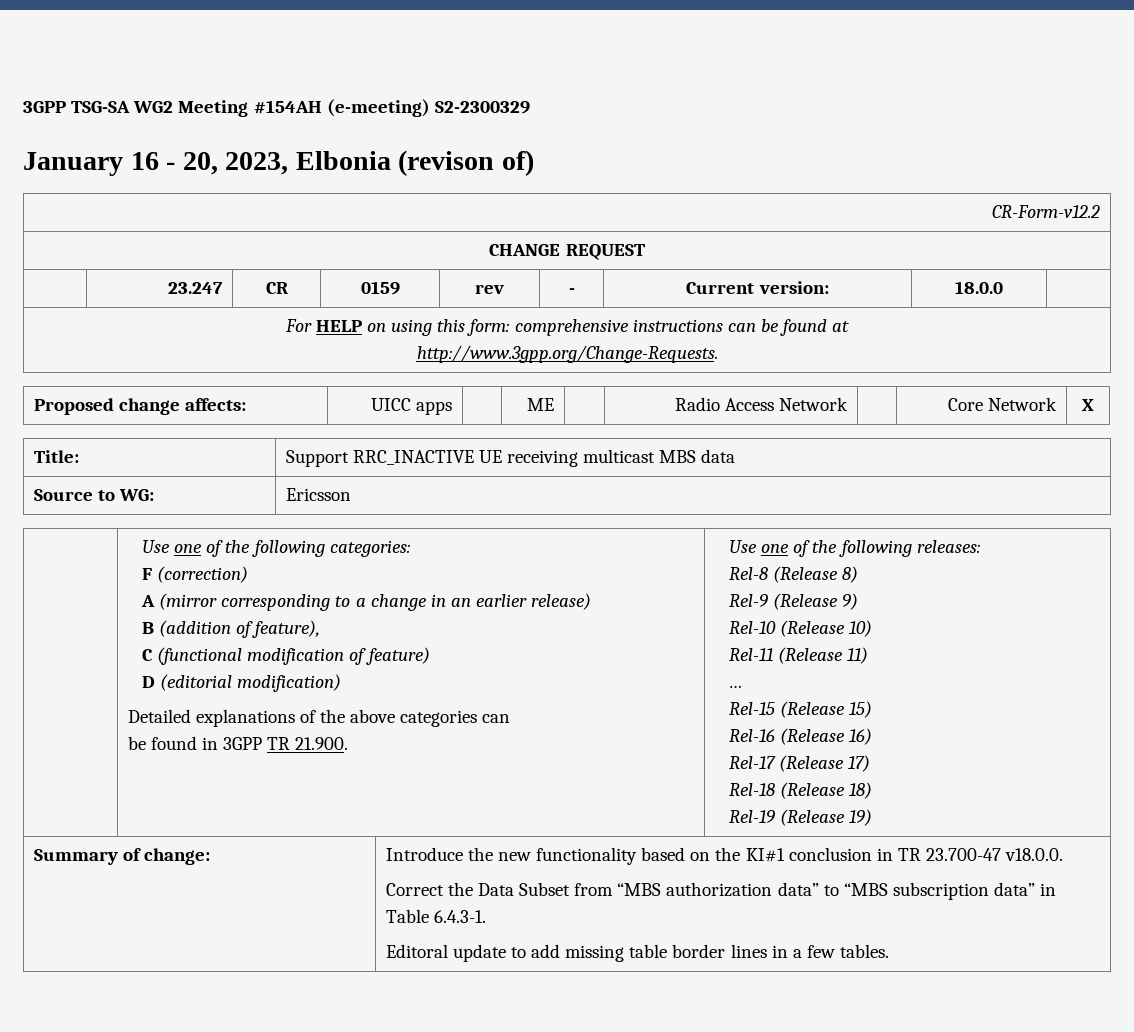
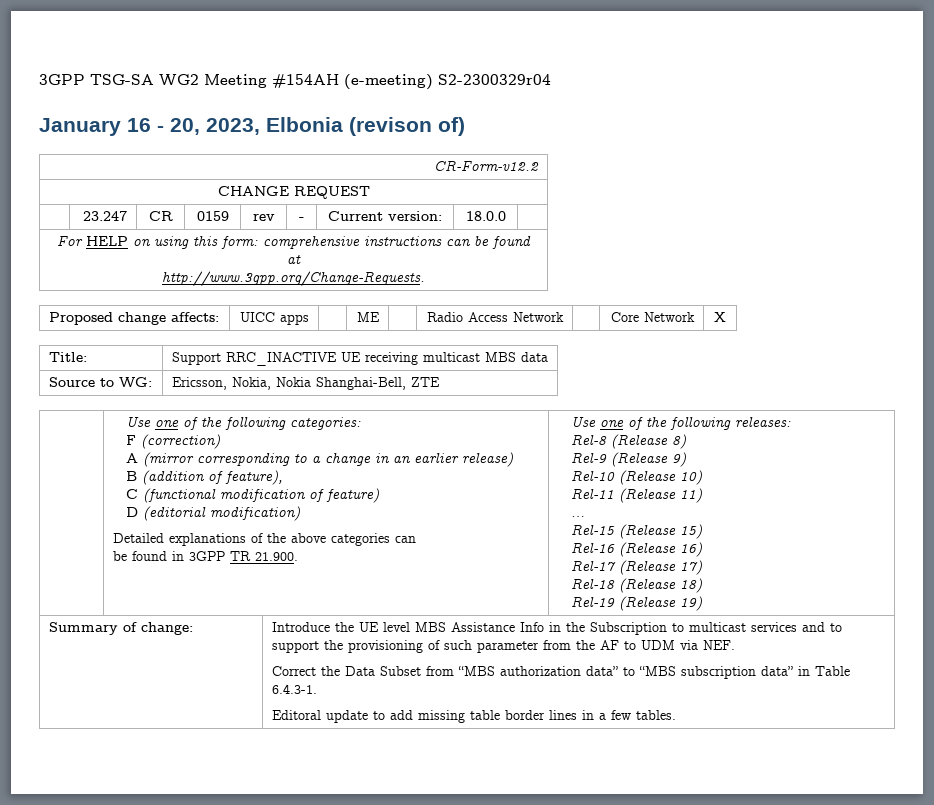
- 3GPP TSG-SA WG2 Meeting #154AH (e-meeting) S2-2300329
+ 3GPP TSG-SA WG2 Meeting #154AH (e-meeting) S2-2300329r04
- Source to WG: | Ericsson
+ Source to WG: | Ericsson, Nokia, Nokia Shanghai-Bell, ZTE
- Introduce the new functionality based on the KI#1 conclusion in TR 23.700-47 v18.0.0.
+ Introduce the UE level MBS Assistance Info in the Subscription to multicast services and to support the provisioning of such parameter from the AF to UDM via NEF.

